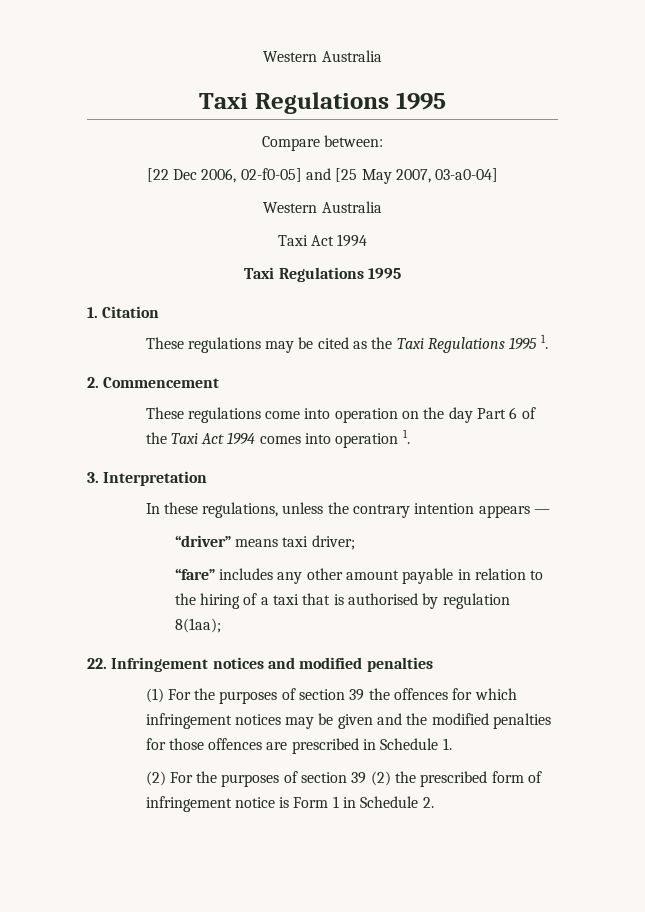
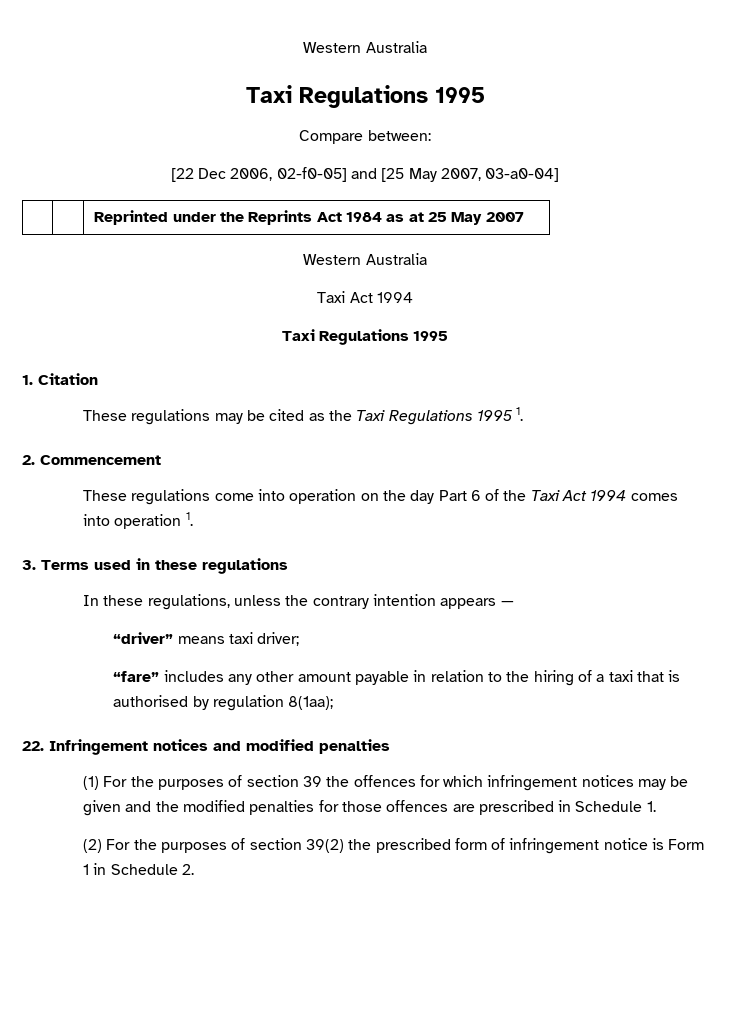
+ | | Reprinted under the Reprints Act 1984 as at 25 May 2007
- 3. Interpretation
+ 3. Terms used in these regulations
- (2) For the purposes of section 39 (2) the prescribed form of infringement notice is Form 1 in Schedule 2.
+ (2) For the purposes of section 39(2) the prescribed form of infringement notice is Form 1 in Schedule 2.

